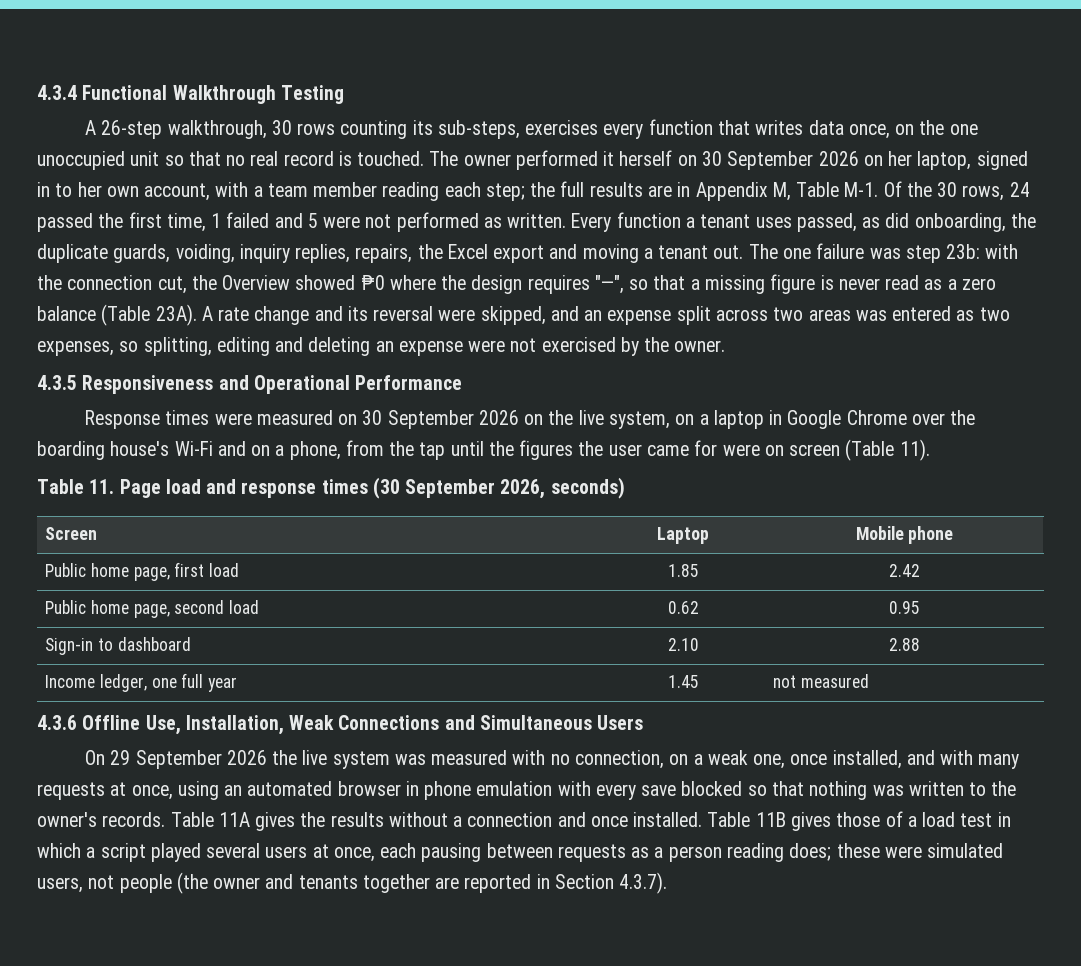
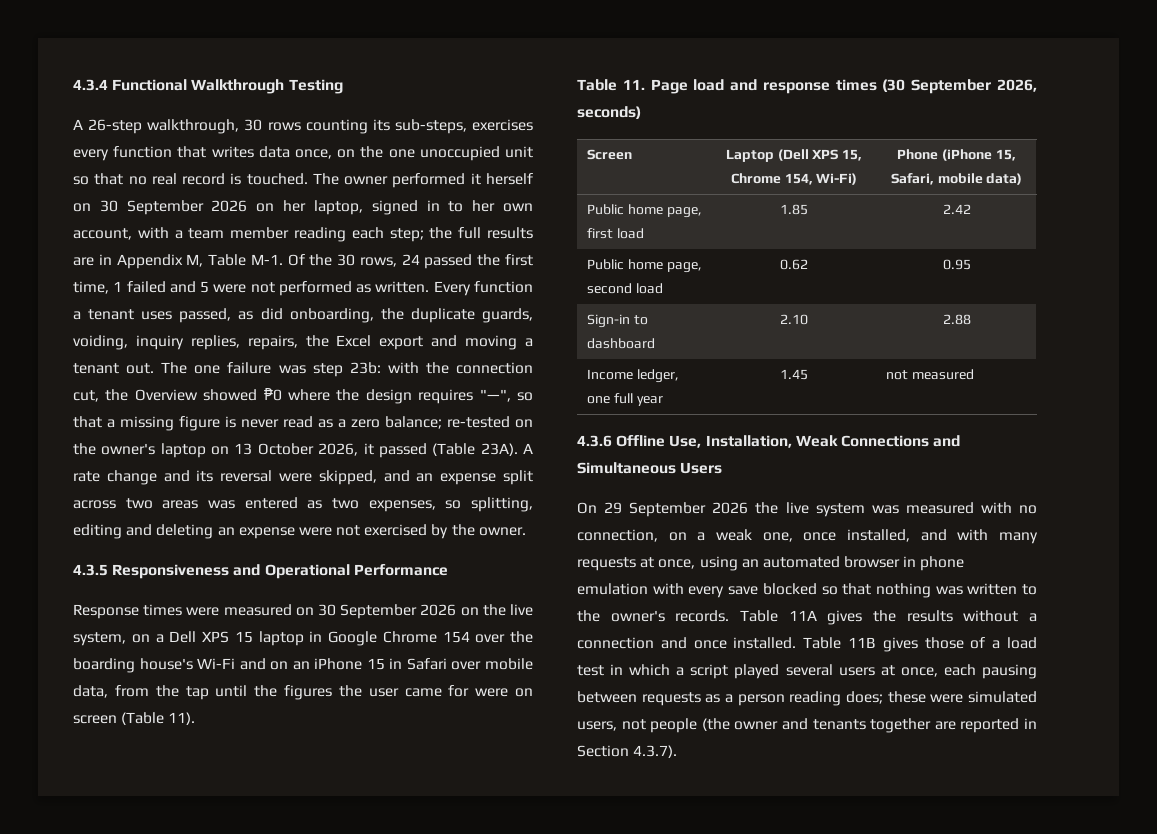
- The one failure was step 23b: with the connection cut, the Overview showed ₱0 where the design requires "—", so that a missing figure is never read as a zero balance (Table 23A).
+ The one failure was step 23b: with the connection cut, the Overview showed ₱0 where the design requires "—", so that a missing figure is never read as a zero balance; re-tested on the owner's laptop on 13 October 2026, it passed (Table 23A).
- Response times were measured on 30 September 2026 on the live system, on a laptop in Google Chrome over the boarding house's Wi-Fi and on a phone, from the tap until the figures the user came for were on screen (Table 11).
+ Response times were measured on 30 September 2026 on the live system, on a Dell XPS 15 laptop in Google Chrome 154 over the boarding house's Wi-Fi and on an iPhone 15 in Safari over mobile data, from the tap until the figures the user came for were on screen (Table 11).
- Screen | Laptop | Mobile phone
+ Screen | Laptop (Dell XPS 15, Chrome 154, Wi-Fi) | Phone (iPhone 15, Safari, mobile data)

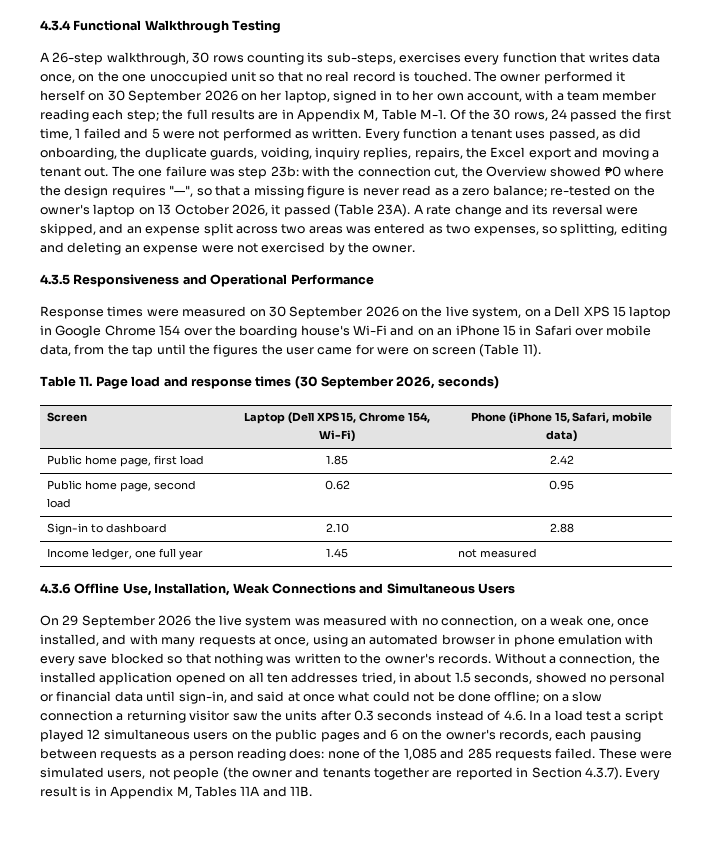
- Table 11A gives the results without a connection and once installed. Table 11B gives those of a load test in which a script played several users at once, each pausing between requests as a person reading does; these were simulated users, not people (the owner and tenants together are reported in Section 4.3.7).
+ Without a connection, the installed application opened on all ten addresses tried, in about 1.5 seconds, showed no personal or financial data until sign-in, and said at once what could not be done offline; on a slow connection a returning visitor saw the units after 0.3 seconds instead of 4.6. In a load test a script played 12 simultaneous users on the public pages and 6 on the owner's records, each pausing between requests as a person reading does: none of the 1,085 and 285 requests failed. These were simulated users, not people (the owner and tenants together are reported in Section 4.3.7). Every result is in Appendix M, Tables 11A and 11B.

